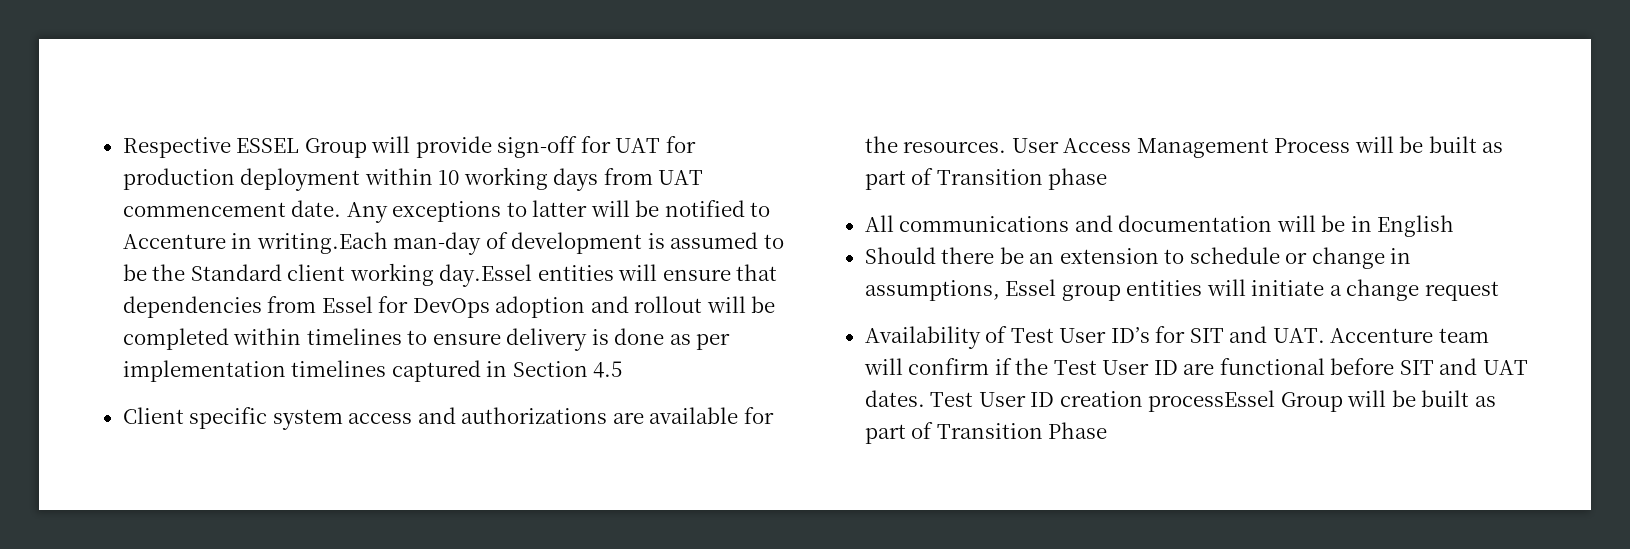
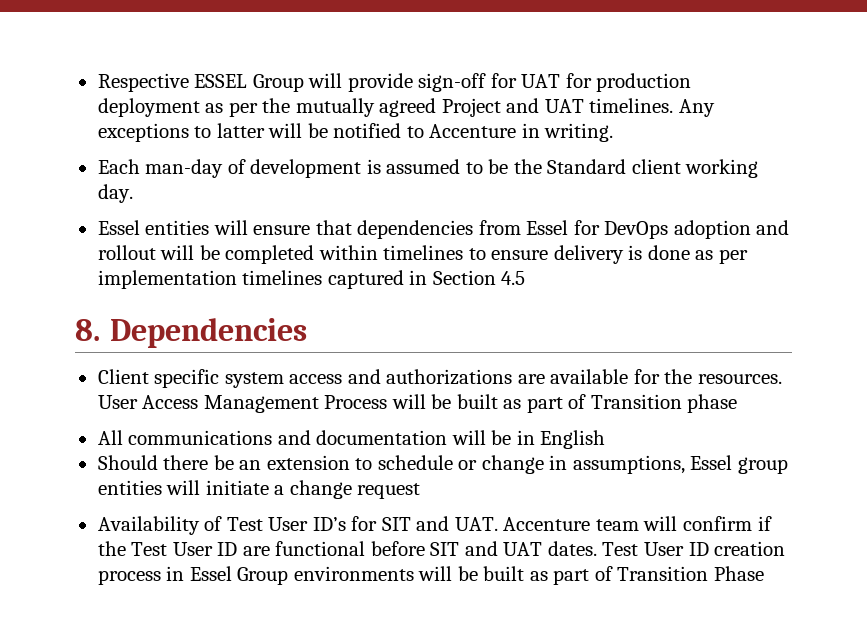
- Respective ESSEL Group will provide sign-off for UAT for production deployment within 10 working days from UAT commencement date.
+ Respective ESSEL Group will provide sign-off for UAT for production deployment as per the mutually agreed Project and UAT timelines.
- Any exceptions to latter will be notified to Accenture in writing.Each man-day of development is assumed to be the Standard client working day.Essel entities will ensure that dependencies from Essel for DevOps adoption and rollout will be completed within timelines to ensure delivery is done as per implementation timelines captured in Section 4.5
+ Any exceptions to latter will be notified to Accenture in writing.
+ Each man-day of development is assumed to be the Standard client working day.
+ Essel entities will ensure that dependencies from Essel for DevOps adoption and rollout will be completed within timelines to ensure delivery is done as per implementation timelines captured in Section 4.5
+ 8. Dependencies
- Test User ID creation processEssel Group will be built as part of Transition Phase
+ Test User ID creation process in Essel Group environments will be built as part of Transition Phase

